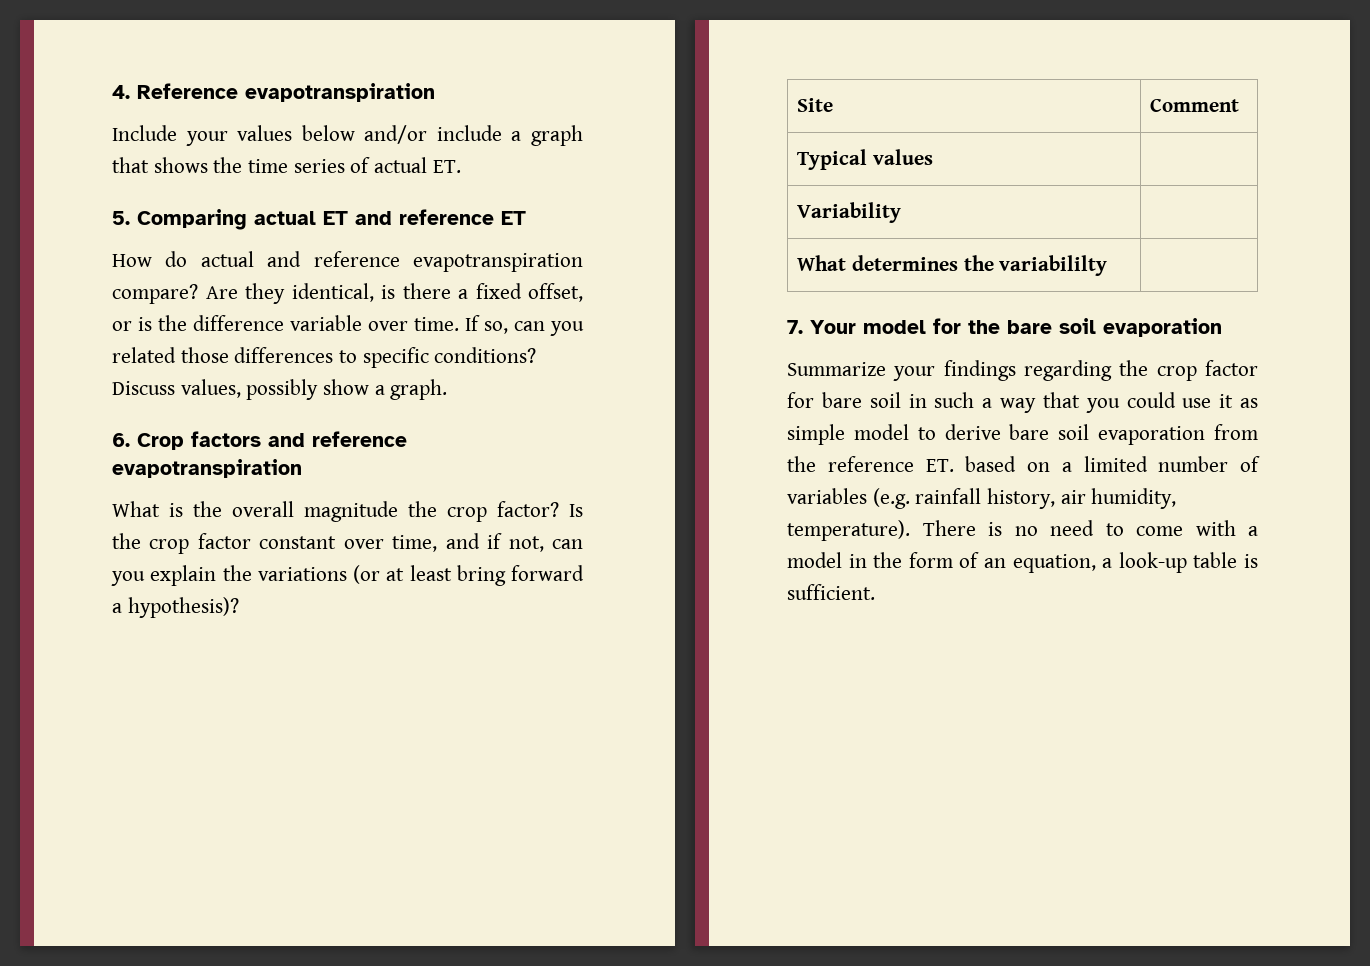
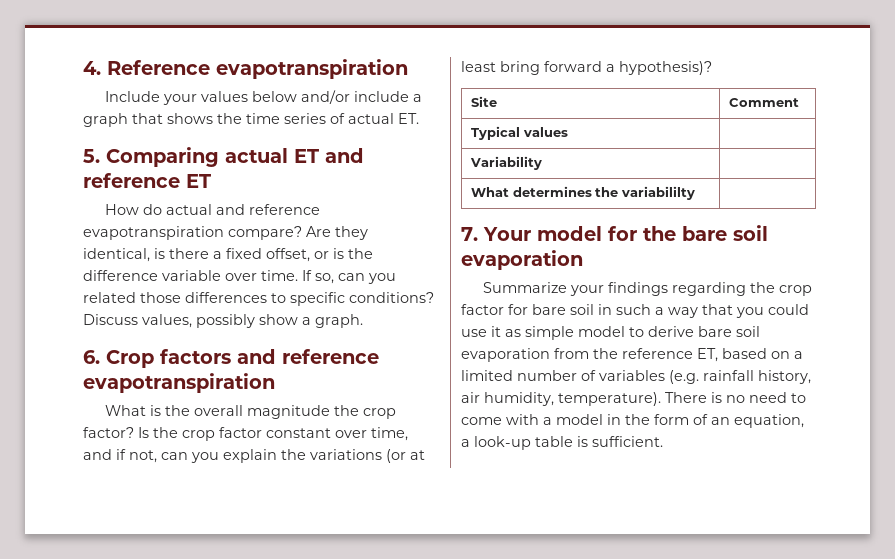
- Summarize your findings regarding the crop factor for bare soil in such a way that you could use it as simple model to derive bare soil evaporation from the reference ET. based on a limited number of variables (e.g. rainfall history, air humidity, temperature).
+ Summarize your findings regarding the crop factor for bare soil in such a way that you could use it as simple model to derive bare soil evaporation from the reference ET, based on a limited number of variables (e.g. rainfall history, air humidity, temperature).

